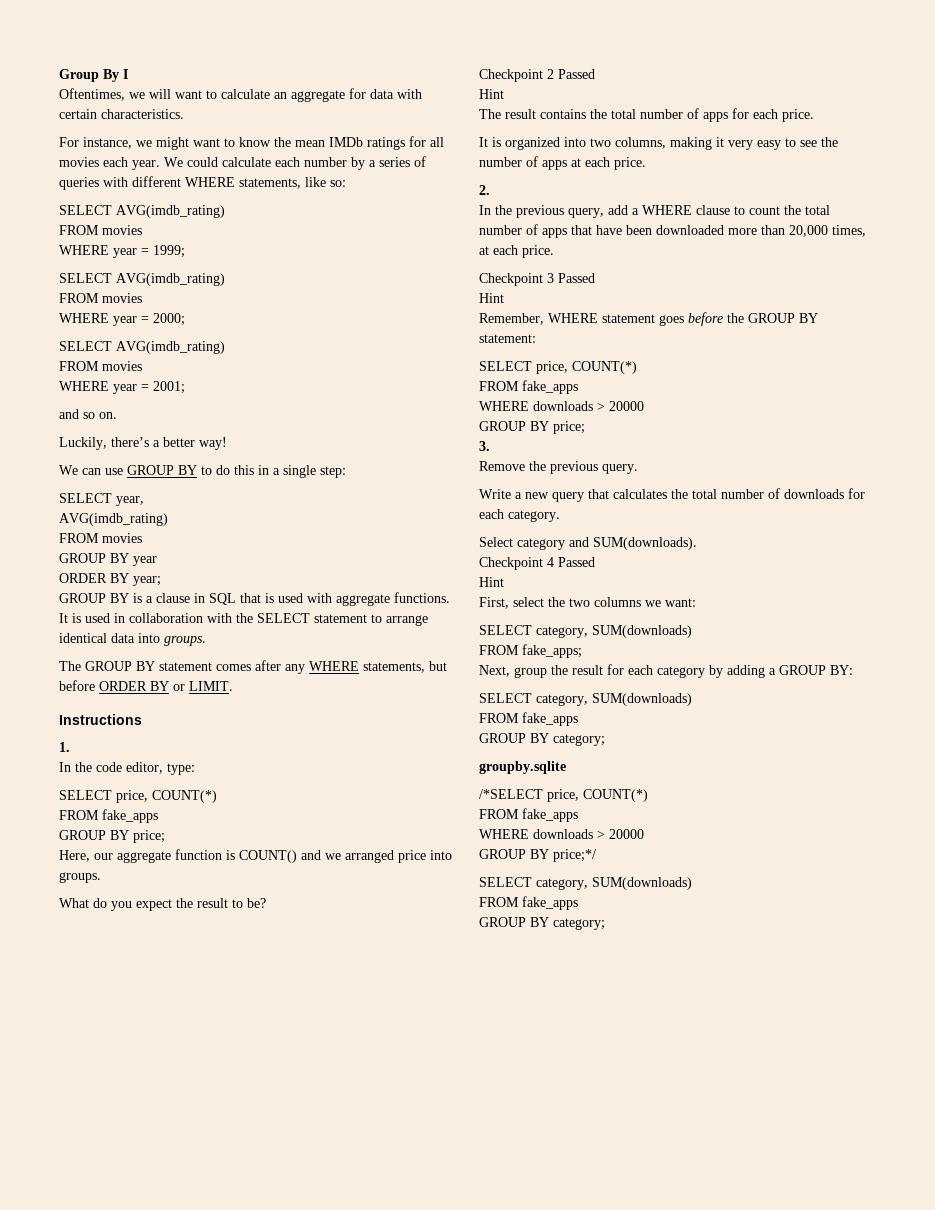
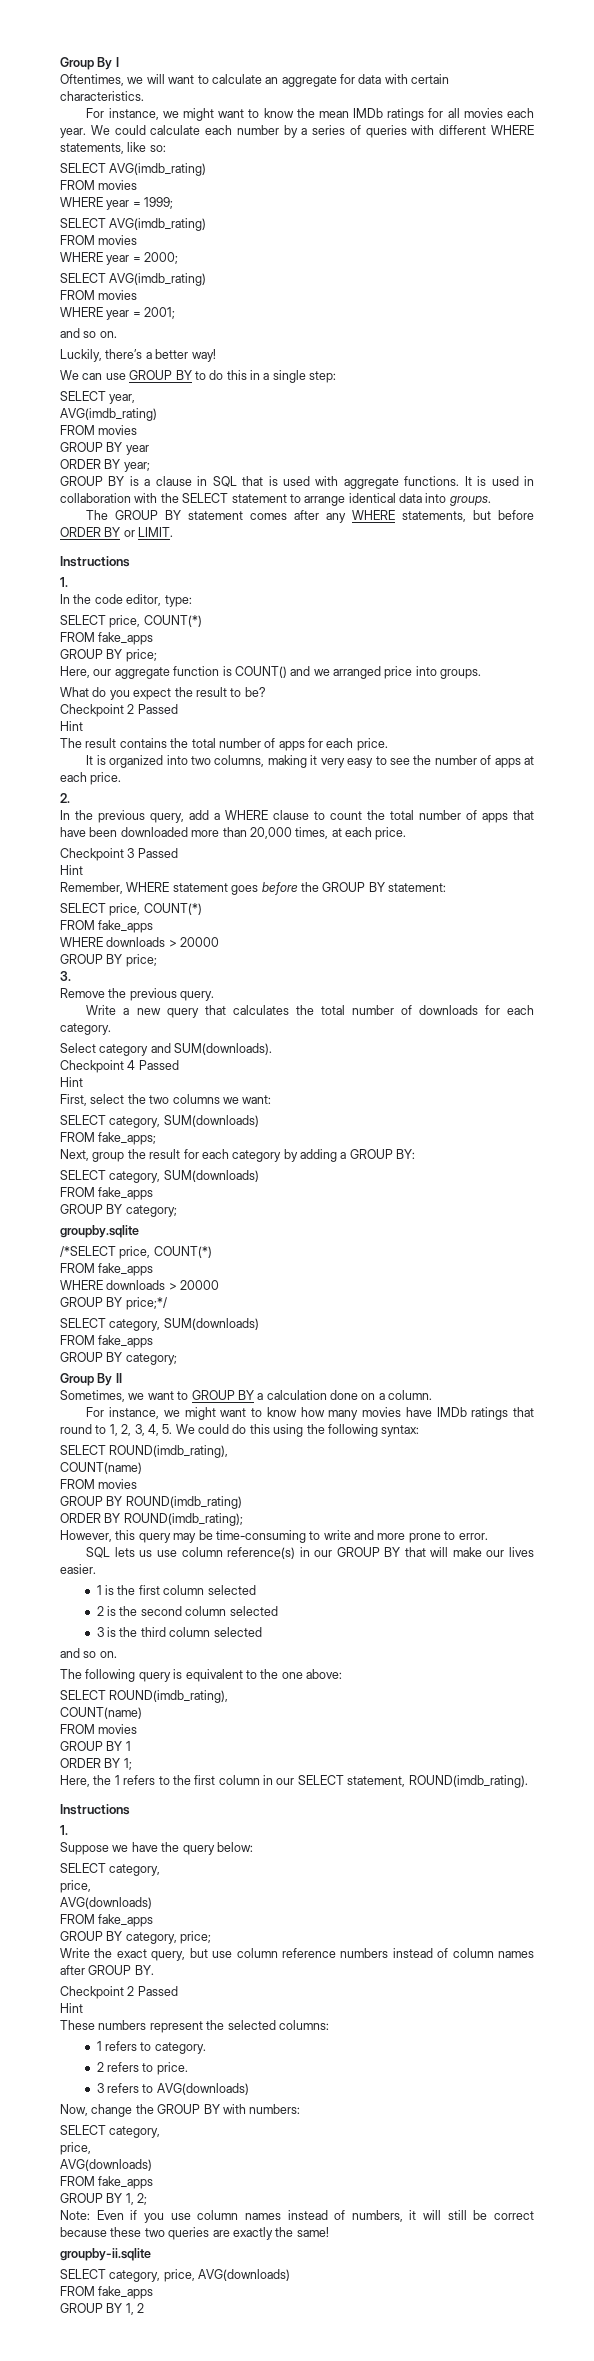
+ Group By II
+ Sometimes, we want to GROUP BY a calculation done on a column.
+ For instance, we might want to know how many movies have IMDb ratings that round to 1, 2, 3, 4, 5. We could do this using the following syntax:
+ SELECT ROUND(imdb_rating),
+ COUNT(name)
+ FROM movies
+ GROUP BY ROUND(imdb_rating)
+ ORDER BY ROUND(imdb_rating);
+ However, this query may be time-consuming to write and more prone to error.
+ SQL lets us use column reference(s) in our GROUP BY that will make our lives easier.
+ 1 is the first column selected
+ 2 is the second column selected
+ 3 is the third column selected
+ and so on.
+ The following query is equivalent to the one above:
+ SELECT ROUND(imdb_rating),
+ COUNT(name)
+ FROM movies
+ GROUP BY 1
+ ORDER BY 1;
+ Here, the 1 refers to the first column in our SELECT statement, ROUND(imdb_rating).
+ Instructions
+ 1.
+ Suppose we have the query below:
+ SELECT category,
+ price,
+ AVG(downloads)
+ FROM fake_apps
+ GROUP BY category, price;
+ Write the exact query, but use column reference numbers instead of column names after GROUP BY.
+ Checkpoint 2 Passed
+ Hint
+ These numbers represent the selected columns:
+ 1 refers to category.
+ 2 refers to price.
+ 3 refers to AVG(downloads)
+ Now, change the GROUP BY with numbers:
+ SELECT category,
+ price,
+ AVG(downloads)
+ FROM fake_apps
+ GROUP BY 1, 2;
+ Note: Even if you use column names instead of numbers, it will still be correct because these two queries are exactly the same!
+ groupby-ii.sqlite
+ SELECT category, price, AVG(downloads)
+ FROM fake_apps
+ GROUP BY 1, 2

